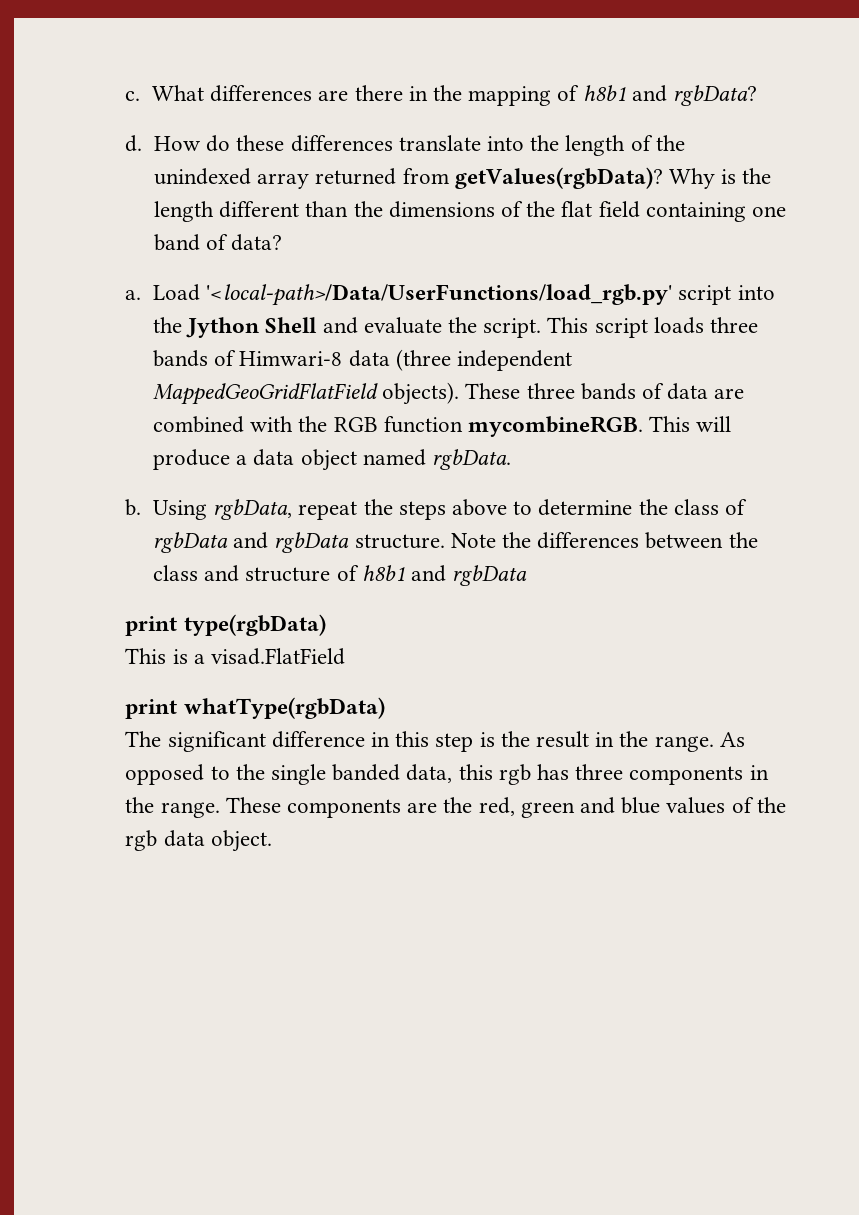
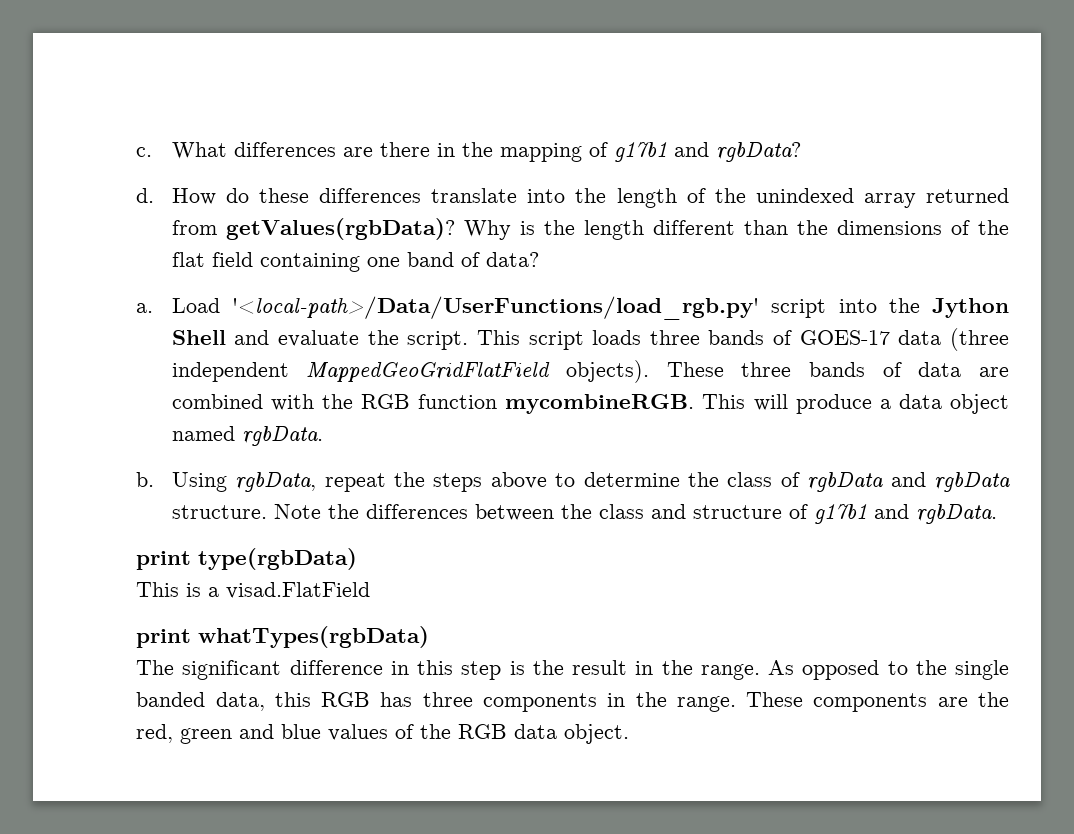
- What differences are there in the mapping of h8b1 and rgbData?
+ What differences are there in the mapping of g17b1 and rgbData?
- This script loads three bands of Himwari-8 data (three independent MappedGeoGridFlatField objects).
+ This script loads three bands of GOES-17 data (three independent MappedGeoGridFlatField objects).
- Note the differences between the class and structure of h8b1 and rgbData
+ Note the differences between the class and structure of g17b1 and rgbData.
- print whatType(rgbData)
+ print whatTypes(rgbData)
- As opposed to the single banded data, this rgb has three components in the range.
+ As opposed to the single banded data, this RGB has three components in the range.
- These components are the red, green and blue values of the rgb data object.
+ These components are the red, green and blue values of the RGB data object.

